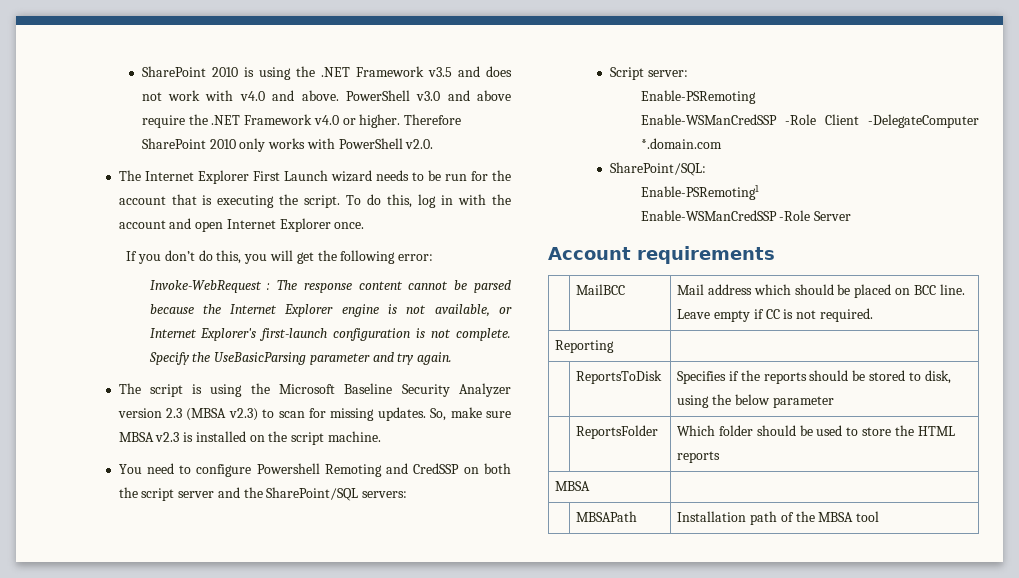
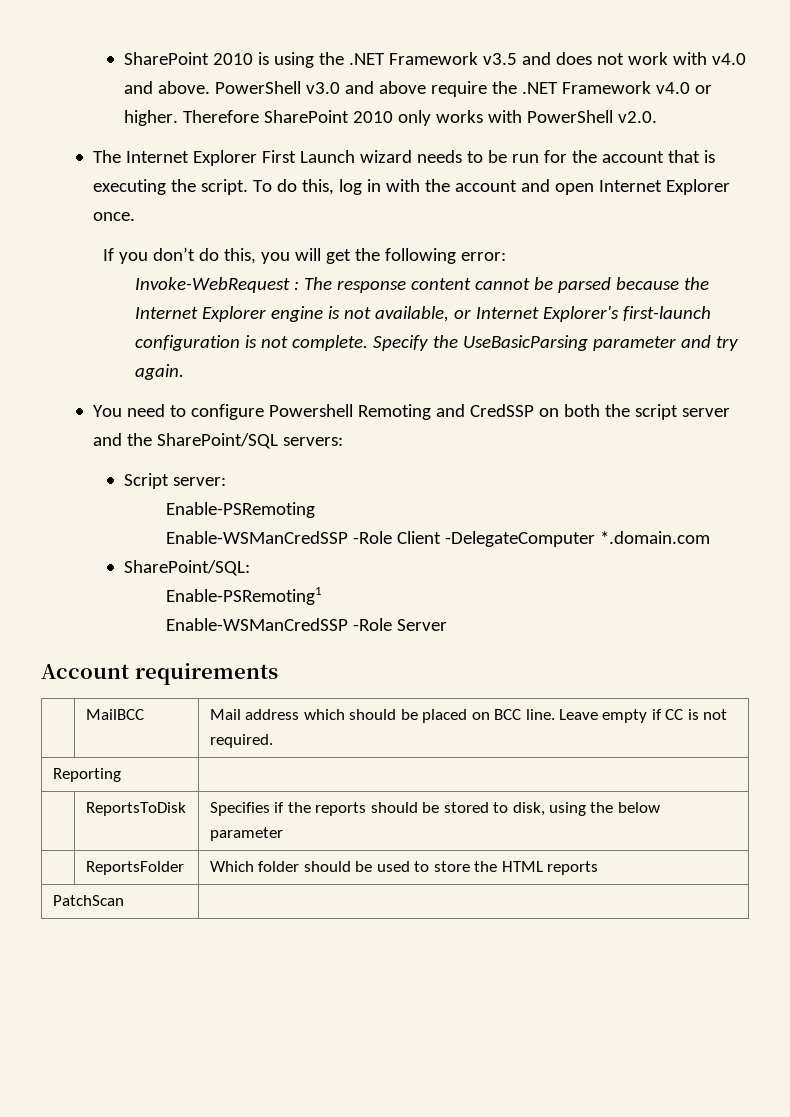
- The script is using the Microsoft Baseline Security Analyzer version 2.3 (MBSA v2.3) to scan for missing updates. So, make sure MBSA v2.3 is installed on the script machine.
- MBSA |
- | MBSAPath | Installation path of the MBSA tool
+ PatchScan |

